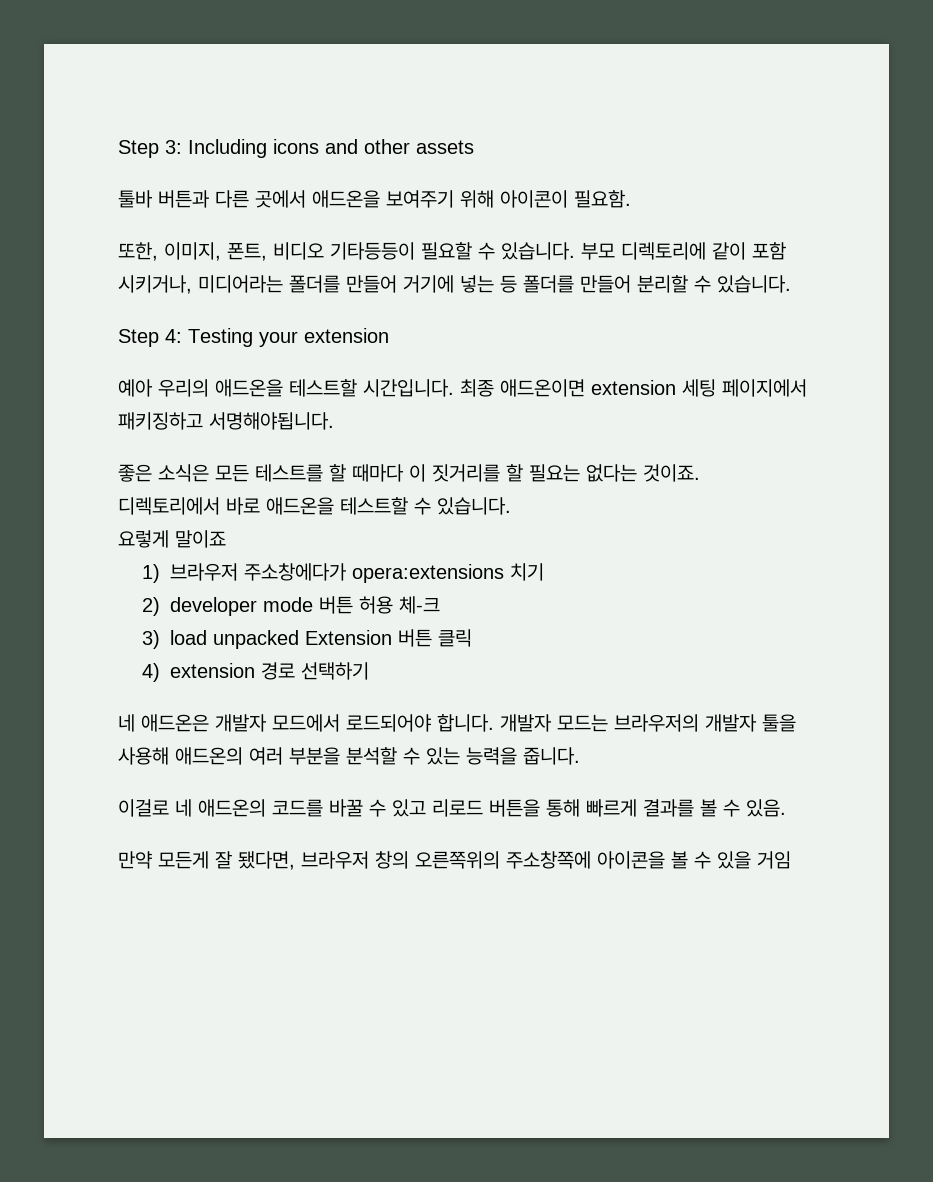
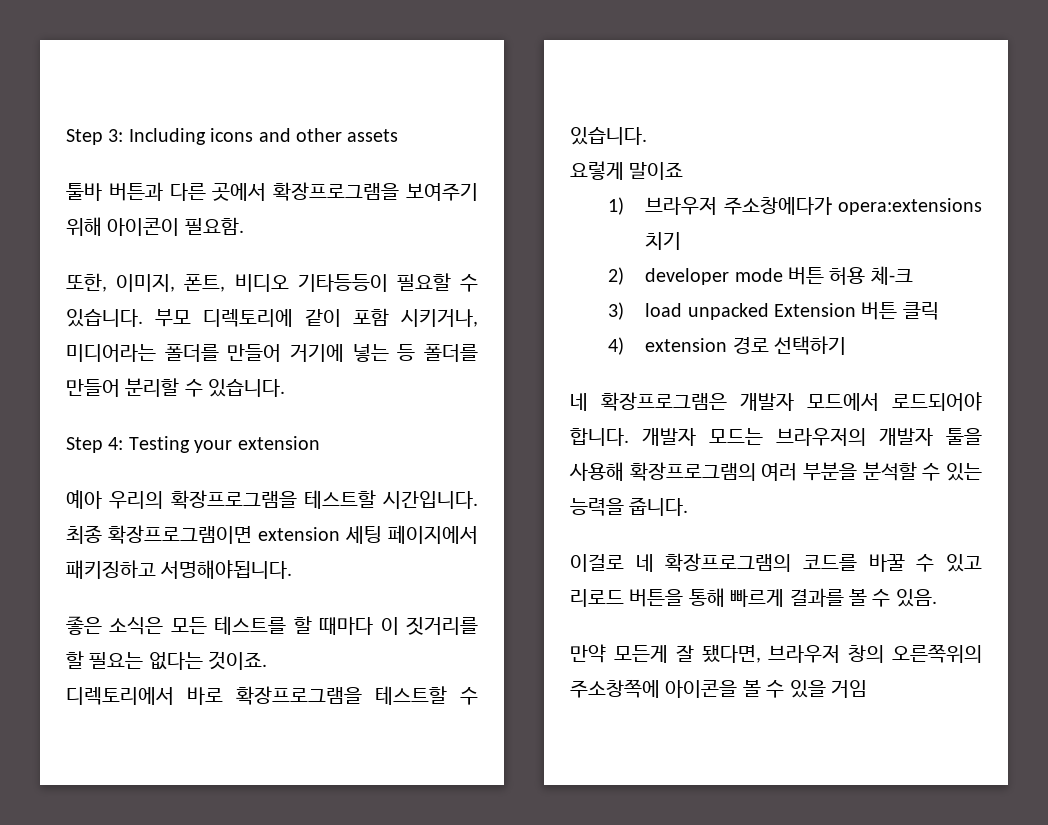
- 툴바 버튼과 다른 곳에서 애드온을 보여주기 위해 아이콘이 필요함.
+ 툴바 버튼과 다른 곳에서 확장프로그램을 보여주기 위해 아이콘이 필요함.
- 예아 우리의 애드온을 테스트할 시간입니다.
+ 예아 우리의 확장프로그램을 테스트할 시간입니다.
- 최종 애드온이면 extension 세팅 페이지에서 패키징하고 서명해야됩니다.
+ 최종 확장프로그램이면 extension 세팅 페이지에서 패키징하고 서명해야됩니다.
- 디렉토리에서 바로 애드온을 테스트할 수 있습니다.
+ 디렉토리에서 바로 확장프로그램을 테스트할 수 있습니다.
- 네 애드온은 개발자 모드에서 로드되어야 합니다.
+ 네 확장프로그램은 개발자 모드에서 로드되어야 합니다.
- 개발자 모드는 브라우저의 개발자 툴을 사용해 애드온의 여러 부분을 분석할 수 있는 능력을 줍니다.
+ 개발자 모드는 브라우저의 개발자 툴을 사용해 확장프로그램의 여러 부분을 분석할 수 있는 능력을 줍니다.
- 이걸로 네 애드온의 코드를 바꿀 수 있고 리로드 버튼을 통해 빠르게 결과를 볼 수 있음.
+ 이걸로 네 확장프로그램의 코드를 바꿀 수 있고 리로드 버튼을 통해 빠르게 결과를 볼 수 있음.

